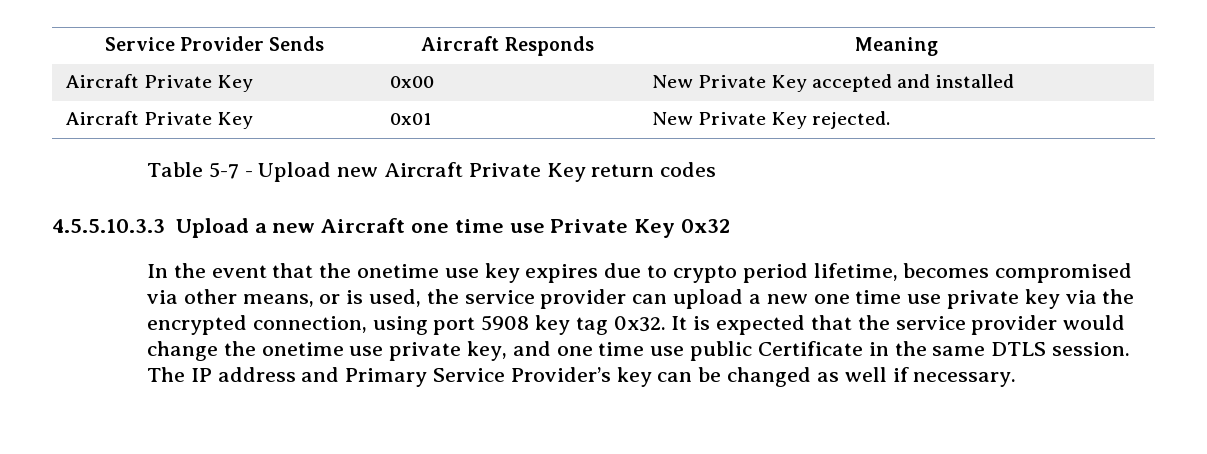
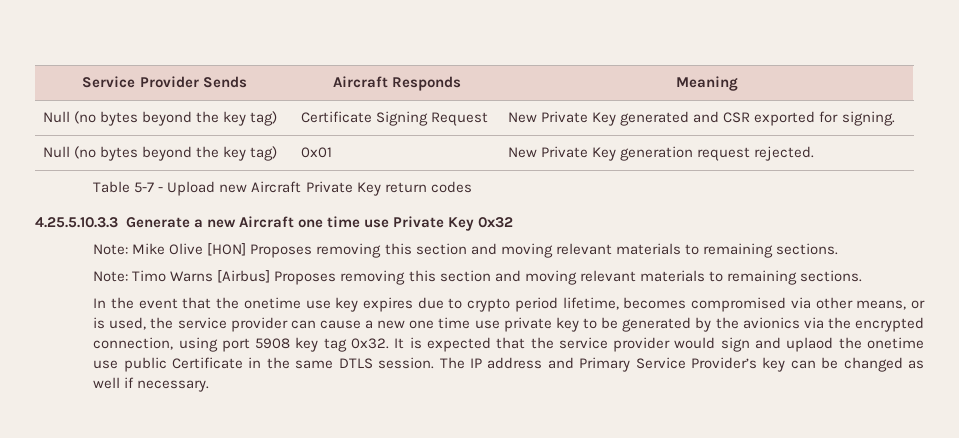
- Aircraft Private Key | 0x00 | New Private Key accepted and installed
- Aircraft Private Key | 0x01 | New Private Key rejected.
+ Null (no bytes beyond the key tag) | Certificate Signing Request | New Private Key generated and CSR exported for signing.
+ Null (no bytes beyond the key tag) | 0x01 | New Private Key generation request rejected.
- 4.5.5.10.3.3 Upload a new Aircraft one time use Private Key 0x32
+ 4.25.5.10.3.3 Generate a new Aircraft one time use Private Key 0x32
+ Note: Mike Olive [HON] Proposes removing this section and moving relevant materials to remaining sections.
+ Note: Timo Warns [Airbus] Proposes removing this section and moving relevant materials to remaining sections.
- In the event that the onetime use key expires due to crypto period lifetime, becomes compromised via other means, or is used, the service provider can upload a new one time use private key via the encrypted connection, using port 5908 key tag 0x32.
+ In the event that the onetime use key expires due to crypto period lifetime, becomes compromised via other means, or is used, the service provider can cause a new one time use private key to be generated by the avionics via the encrypted connection, using port 5908 key tag 0x32.
- It is expected that the service provider would change the onetime use private key, and one time use public Certificate in the same DTLS session.
+ It is expected that the service provider would sign and uplaod the onetime use public Certificate in the same DTLS session.

